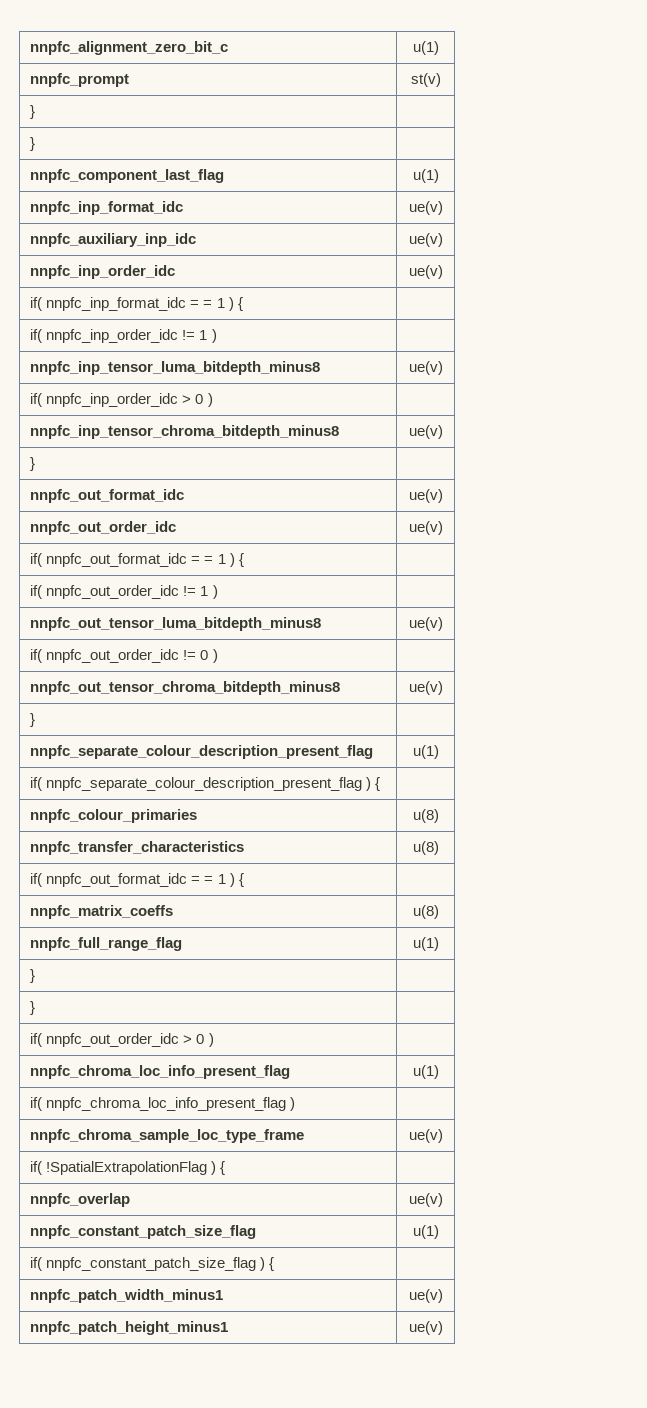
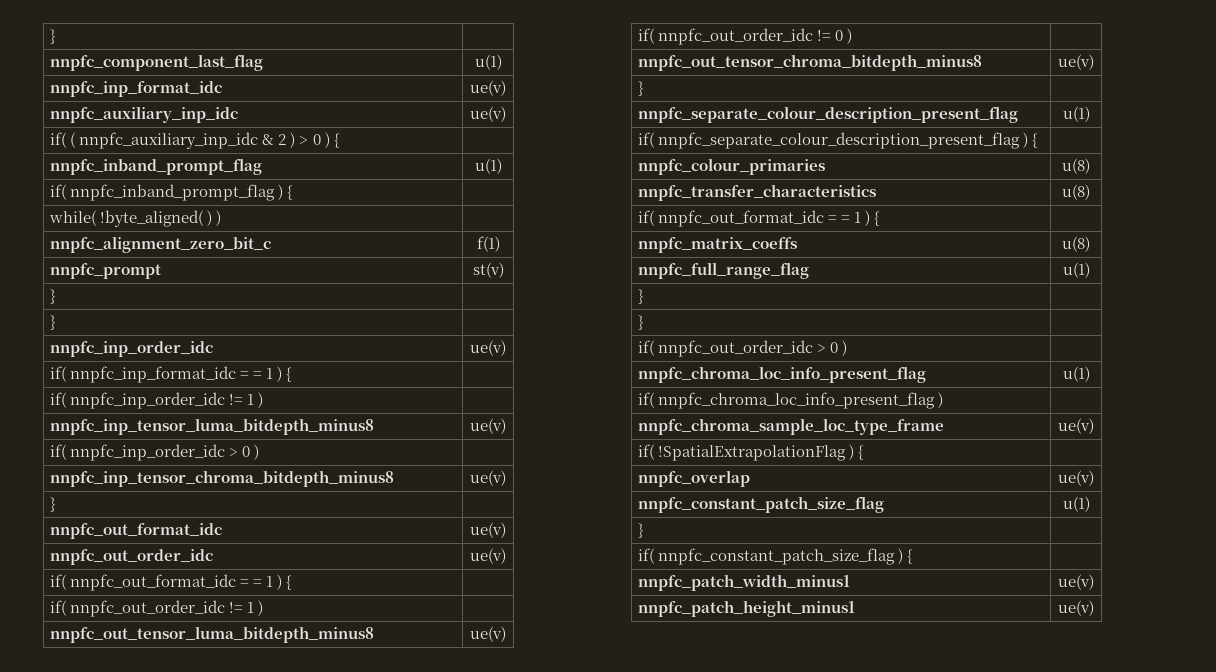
- nnpfc_alignment_zero_bit_c | u(1)
- nnpfc_prompt | st(v)
- } |
+ if( ( nnpfc_auxiliary_inp_idc & 2 ) > 0 ) { |
+ nnpfc_inband_prompt_flag | u(1)
+ if( nnpfc_inband_prompt_flag ) { |
+ while( !byte_aligned( ) ) |
+ nnpfc_alignment_zero_bit_c | f(1)
+ nnpfc_prompt | st(v)
+ } |
+ } |
  nnpfc_constant_patch_size_flag | u(1)
+ } |

